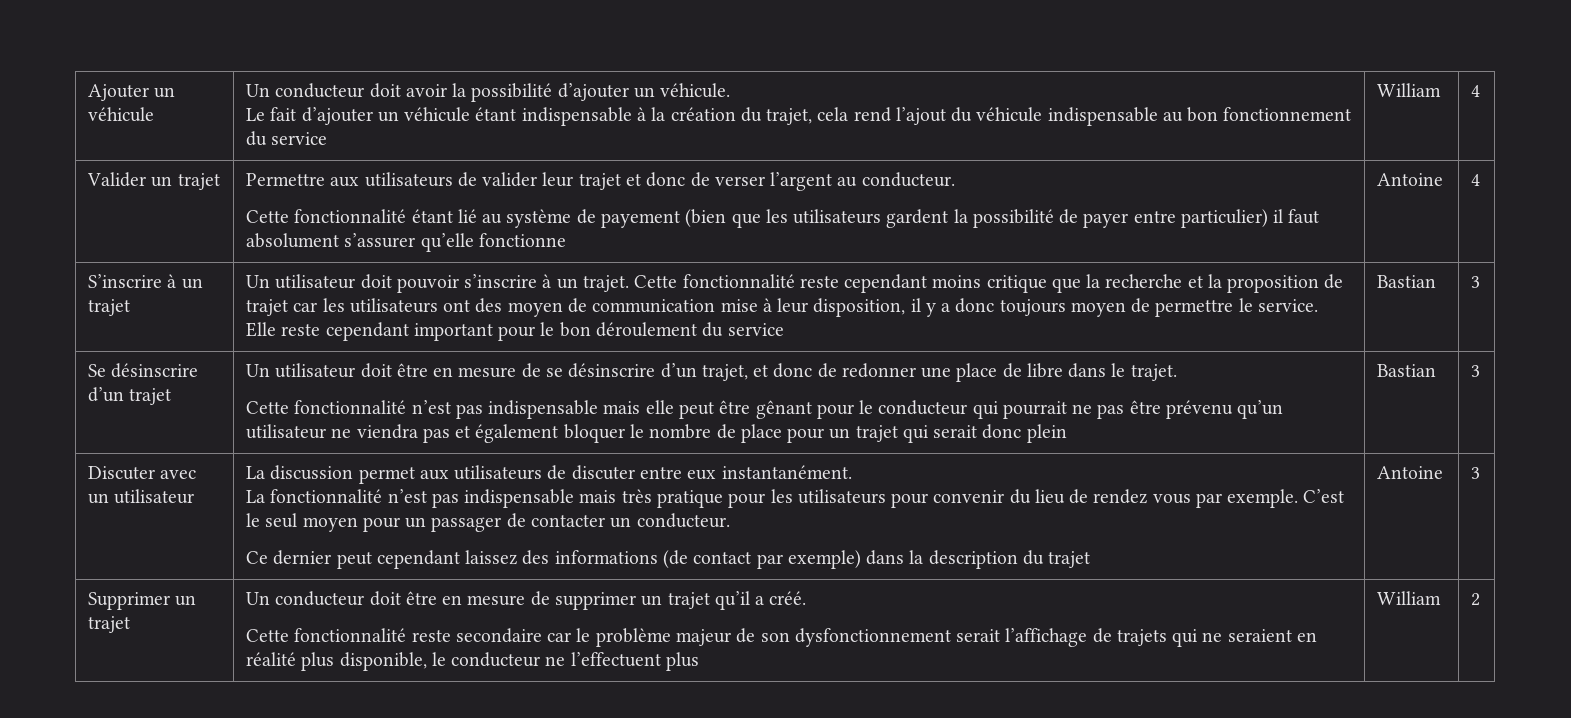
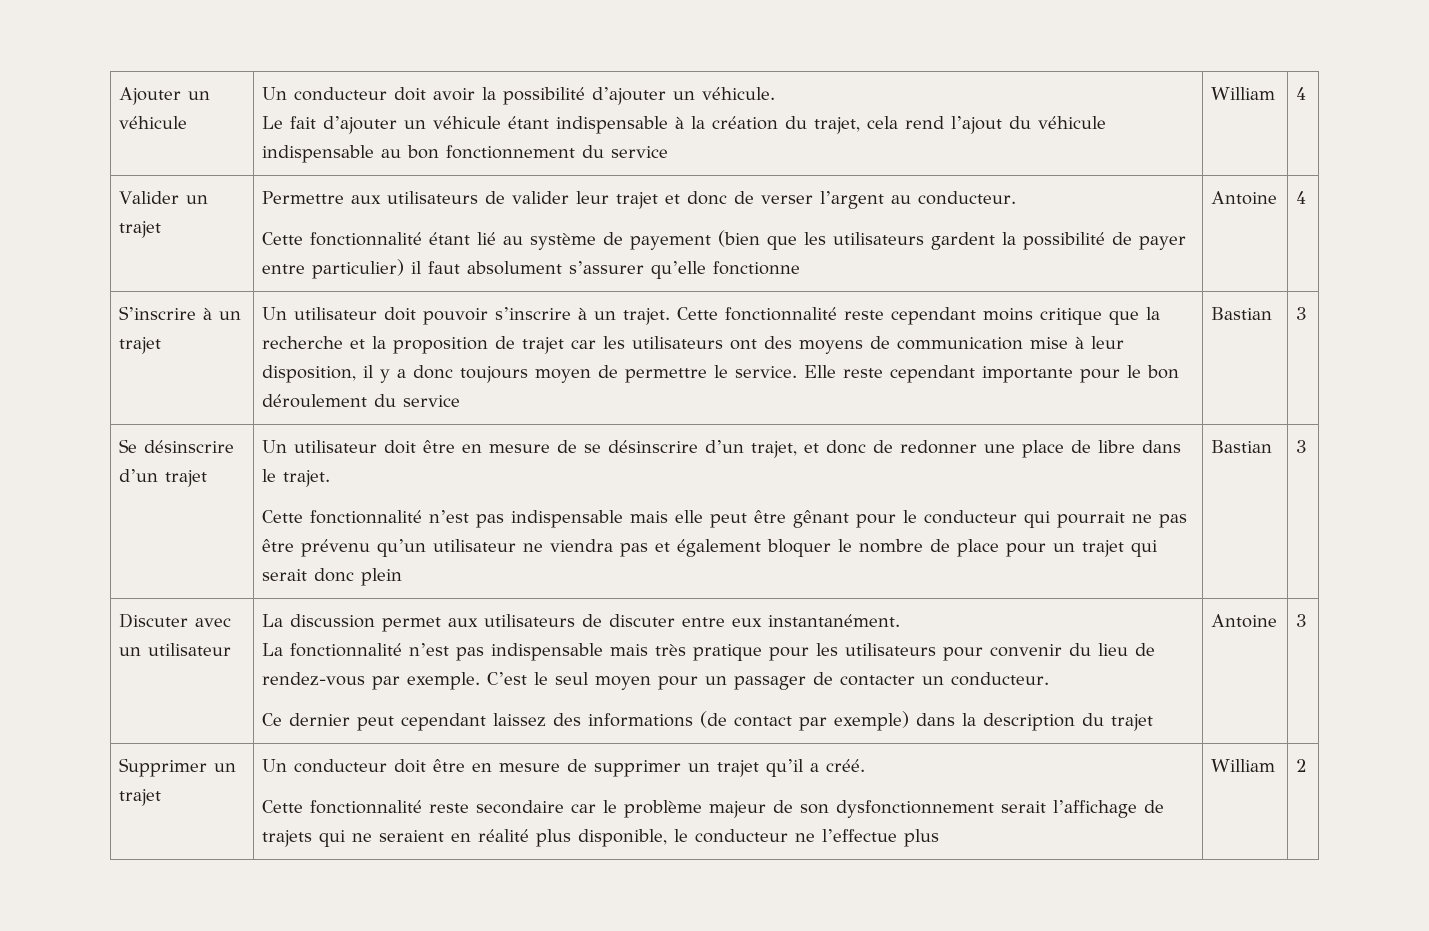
- Cette fonctionnalité reste cependant moins critique que la recherche et la proposition de trajet car les utilisateurs ont des moyen de communication mise à leur disposition, il y a donc toujours moyen de permettre le service.
+ Cette fonctionnalité reste cependant moins critique que la recherche et la proposition de trajet car les utilisateurs ont des moyens de communication mise à leur disposition, il y a donc toujours moyen de permettre le service.
- Elle reste cependant important pour le bon déroulement du service
+ Elle reste cependant importante pour le bon déroulement du service
- La fonctionnalité n’est pas indispensable mais très pratique pour les utilisateurs pour convenir du lieu de rendez vous par exemple.
+ La fonctionnalité n’est pas indispensable mais très pratique pour les utilisateurs pour convenir du lieu de rendez-vous par exemple.
- Cette fonctionnalité reste secondaire car le problème majeur de son dysfonctionnement serait l’affichage de trajets qui ne seraient en réalité plus disponible, le conducteur ne l’effectuent plus
+ Cette fonctionnalité reste secondaire car le problème majeur de son dysfonctionnement serait l’affichage de trajets qui ne seraient en réalité plus disponible, le conducteur ne l’effectue plus

